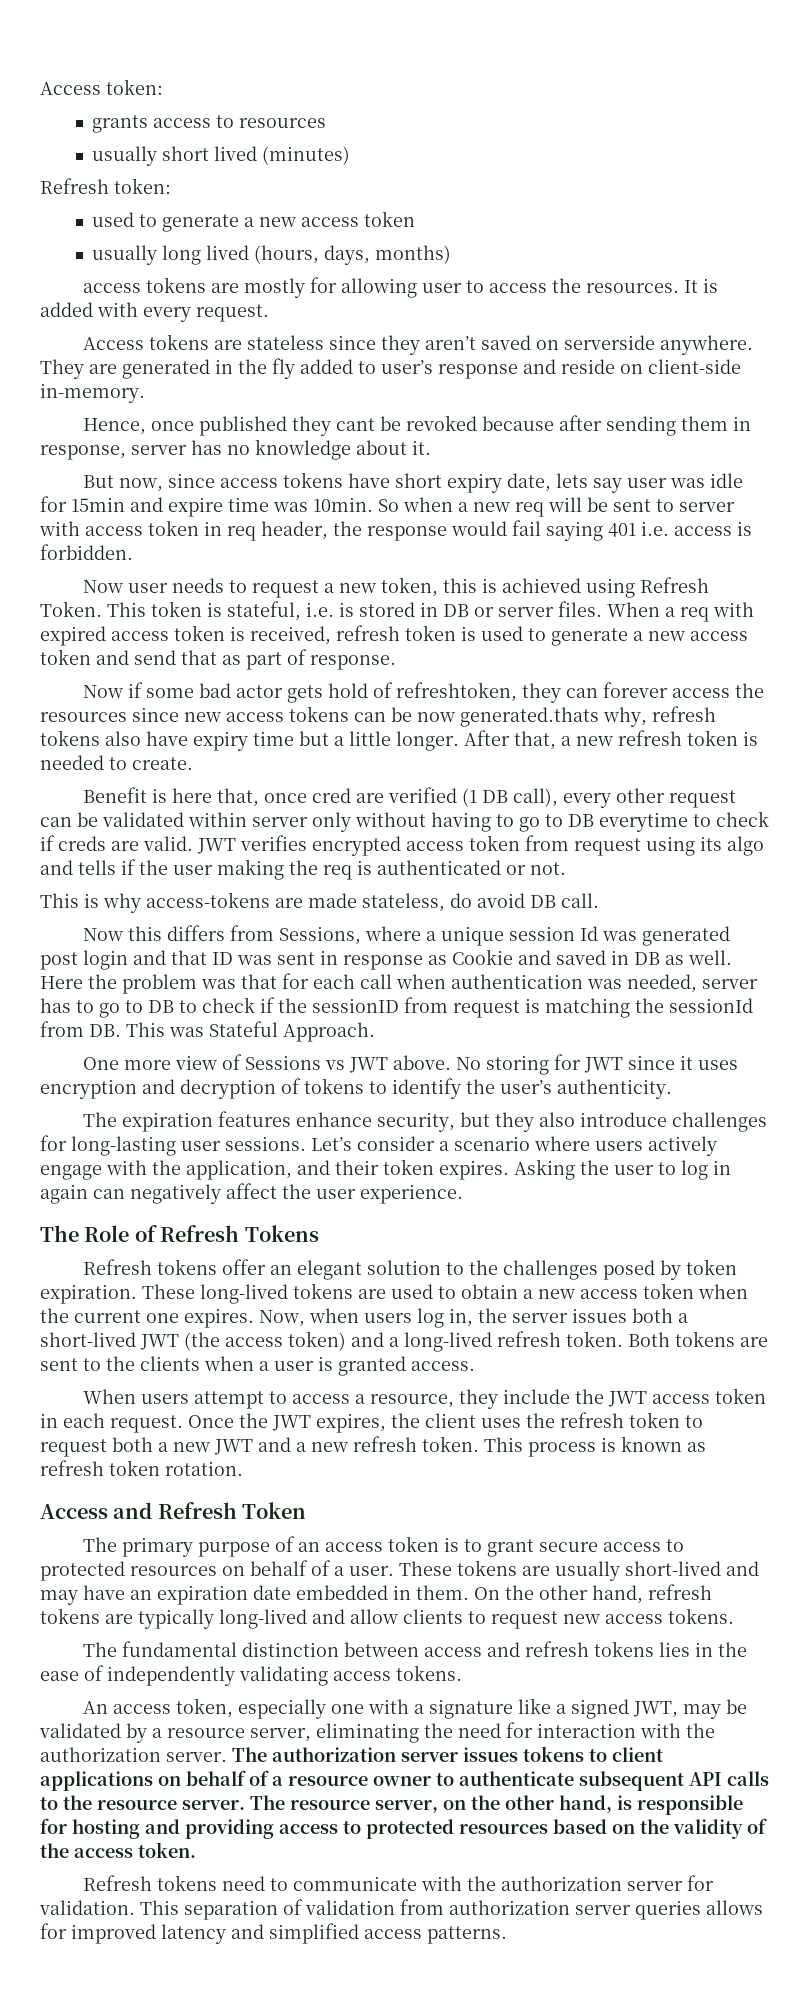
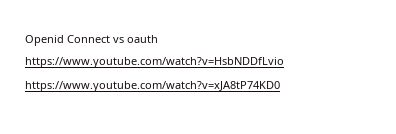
- Access token:
- grants access to resources
- usually short lived (minutes)
- Refresh token:
- used to generate a new access token
- usually long lived (hours, days, months)
- access tokens are mostly for allowing user to access the resources. It is added with every request.
- Access tokens are stateless since they aren’t saved on serverside anywhere. They are generated in the fly added to user’s response and reside on client-side in-memory.
- Hence, once published they cant be revoked because after sending them in response, server has no knowledge about it.
- But now, since access tokens have short expiry date, lets say user was idle for 15min and expire time was 10min. So when a new req will be sent to server with access token in req header, the response would fail saying 401 i.e. access is forbidden.
- Now user needs to request a new token, this is achieved using Refresh Token. This token is stateful, i.e. is stored in DB or server files. When a req with expired access token is received, refresh token is used to generate a new access token and send that as part of response.
- Now if some bad actor gets hold of refreshtoken, they can forever access the resources since new access tokens can be now generated.thats why, refresh tokens also have expiry time but a little longer. After that, a new refresh token is needed to create.
- Benefit is here that, once cred are verified (1 DB call), every other request can be validated within server only without having to go to DB everytime to check if creds are valid. JWT verifies encrypted access token from request using its algo and tells if the user making the req is authenticated or not.
- This is why access-tokens are made stateless, do avoid DB call.
- Now this differs from Sessions, where a unique session Id was generated post login and that ID was sent in response as Cookie and saved in DB as well. Here the problem was that for each call when authentication was needed, server has to go to DB to check if the sessionID from request is matching the sessionId from DB. This was Stateful Approach.
- One more view of Sessions vs JWT above. No storing for JWT since it uses encryption and decryption of tokens to identify the user’s authenticity.
- The expiration features enhance security, but they also introduce challenges for long-lasting user sessions. Let’s consider a scenario where users actively engage with the application, and their token expires. Asking the user to log in again can negatively affect the user experience.
- The Role of Refresh Tokens
- Refresh tokens offer an elegant solution to the challenges posed by token expiration. These long-lived tokens are used to obtain a new access token when the current one expires. Now, when users log in, the server issues both a short-lived JWT (the access token) and a long-lived refresh token. Both tokens are sent to the clients when a user is granted access.
- When users attempt to access a resource, they include the JWT access token in each request. Once the JWT expires, the client uses the refresh token to request both a new JWT and a new refresh token. This process is known as refresh token rotation.
- Access and Refresh Token
- The primary purpose of an access token is to grant secure access to protected resources on behalf of a user. These tokens are usually short-lived and may have an expiration date embedded in them. On the other hand, refresh tokens are typically long-lived and allow clients to request new access tokens.
- The fundamental distinction between access and refresh tokens lies in the ease of independently validating access tokens.
- An access token, especially one with a signature like a signed JWT, may be validated by a resource server, eliminating the need for interaction with the authorization server. The authorization server issues tokens to client applications on behalf of a resource owner to authenticate subsequent API calls to the resource server. The resource server, on the other hand, is responsible for hosting and providing access to protected resources based on the validity of the access token.
- Refresh tokens need to communicate with the authorization server for validation. This separation of validation from authorization server queries allows for improved latency and simplified access patterns.
+ Openid Connect vs oauth
+ https://www.youtube.com/watch?v=HsbNDDfLvio
+ https://www.youtube.com/watch?v=xJA8tP74KD0

